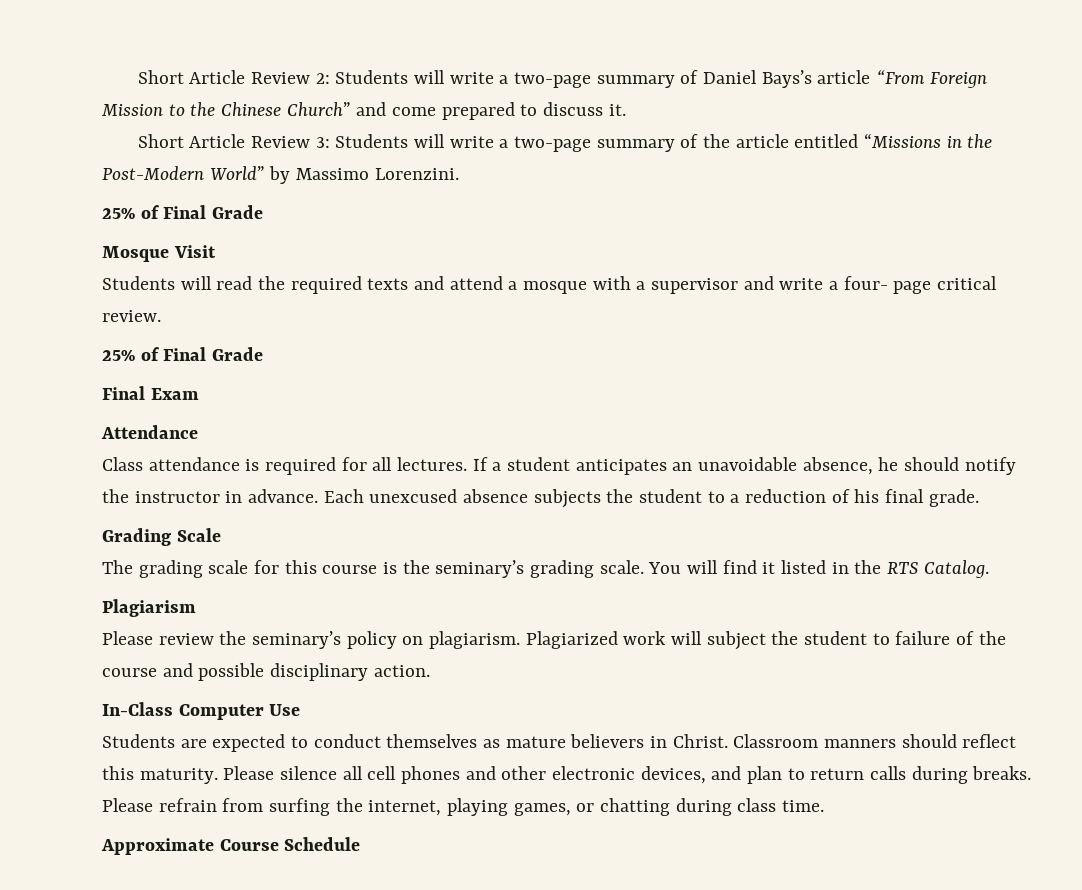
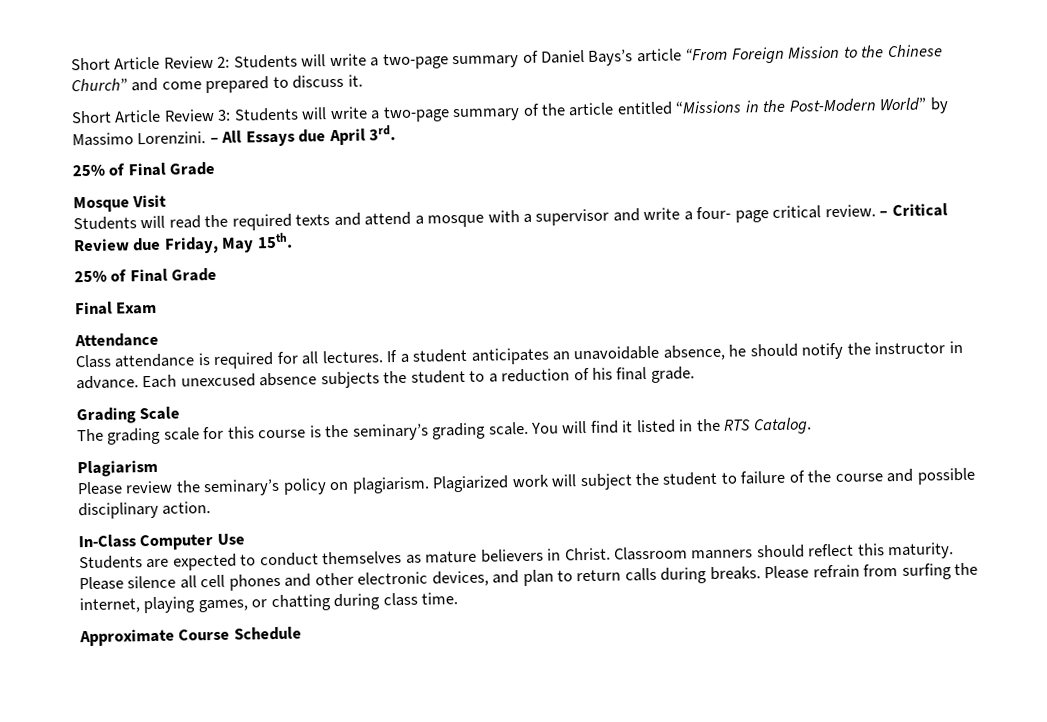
+ – All Essays due April 3rd.
+ – Critical Review due Friday, May 15th.

